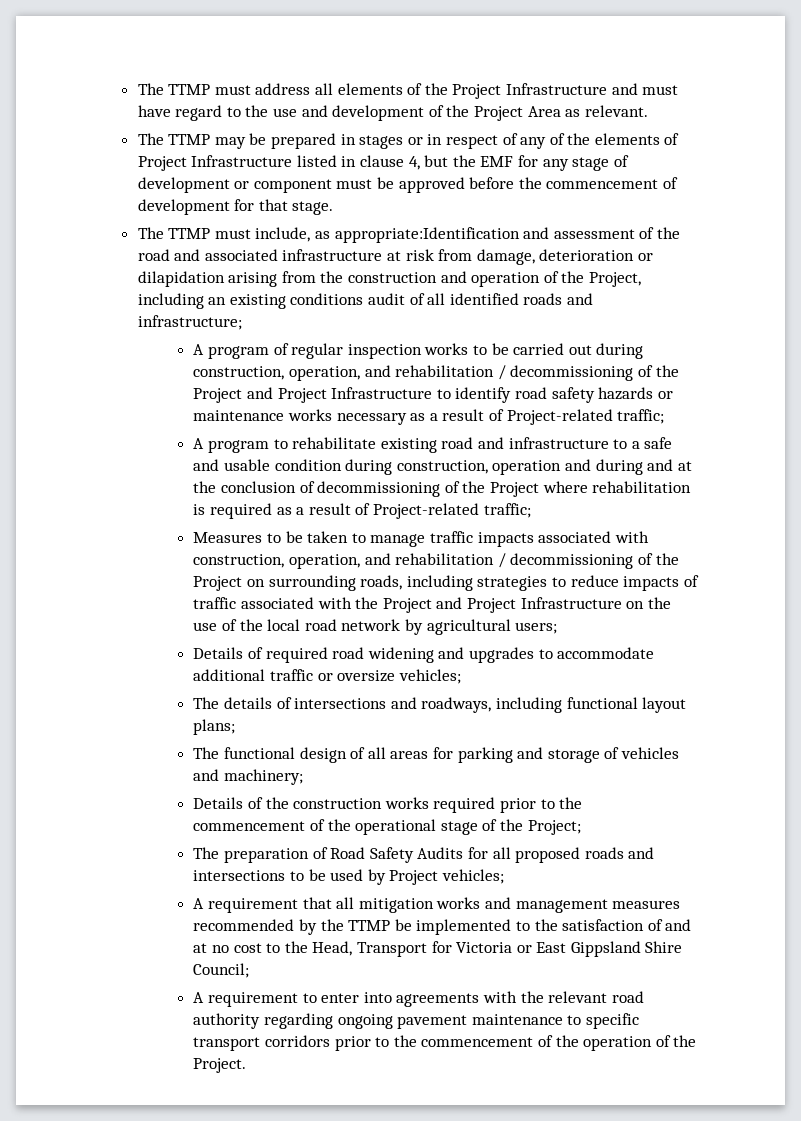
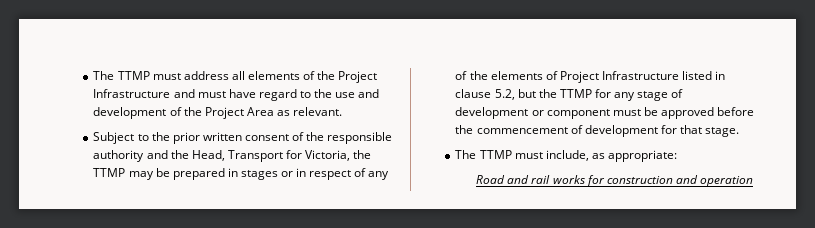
- The TTMP may be prepared in stages or in respect of any of the elements of Project Infrastructure listed in clause 4, but the EMF for any stage of development or component must be approved before the commencement of development for that stage.
+ Subject to the prior written consent of the responsible authority and the Head, Transport for Victoria, the TTMP may be prepared in stages or in respect of any of the elements of Project Infrastructure listed in clause 5.2, but the TTMP for any stage of development or component must be approved before the commencement of development for that stage.
- The TTMP must include, as appropriate:Identification and assessment of the road and associated infrastructure at risk from damage, deterioration or dilapidation arising from the construction and operation of the Project, including an existing conditions audit of all identified roads and infrastructure;
- A program of regular inspection works to be carried out during construction, operation, and rehabilitation / decommissioning of the Project and Project Infrastructure to identify road safety hazards or maintenance works necessary as a result of Project-related traffic;
- A program to rehabilitate existing road and infrastructure to a safe and usable condition during construction, operation and during and at the conclusion of decommissioning of the Project where rehabilitation is required as a result of Project-related traffic;
- Measures to be taken to manage traffic impacts associated with construction, operation, and rehabilitation / decommissioning of the Project on surrounding roads, including strategies to reduce impacts of traffic associated with the Project and Project Infrastructure on the use of the local road network by agricultural users;
- Details of required road widening and upgrades to accommodate additional traffic or oversize vehicles;
- The details of intersections and roadways, including functional layout plans;
- The functional design of all areas for parking and storage of vehicles and machinery;
- Details of the construction works required prior to the commencement of the operational stage of the Project;
- The preparation of Road Safety Audits for all proposed roads and intersections to be used by Project vehicles;
- A requirement that all mitigation works and management measures recommended by the TTMP be implemented to the satisfaction of and at no cost to the Head, Transport for Victoria or East Gippsland Shire Council;
- A requirement to enter into agreements with the relevant road authority regarding ongoing pavement maintenance to specific transport corridors prior to the commencement of the operation of the Project.
+ The TTMP must include, as appropriate:
+ Road and rail works for construction and operation

